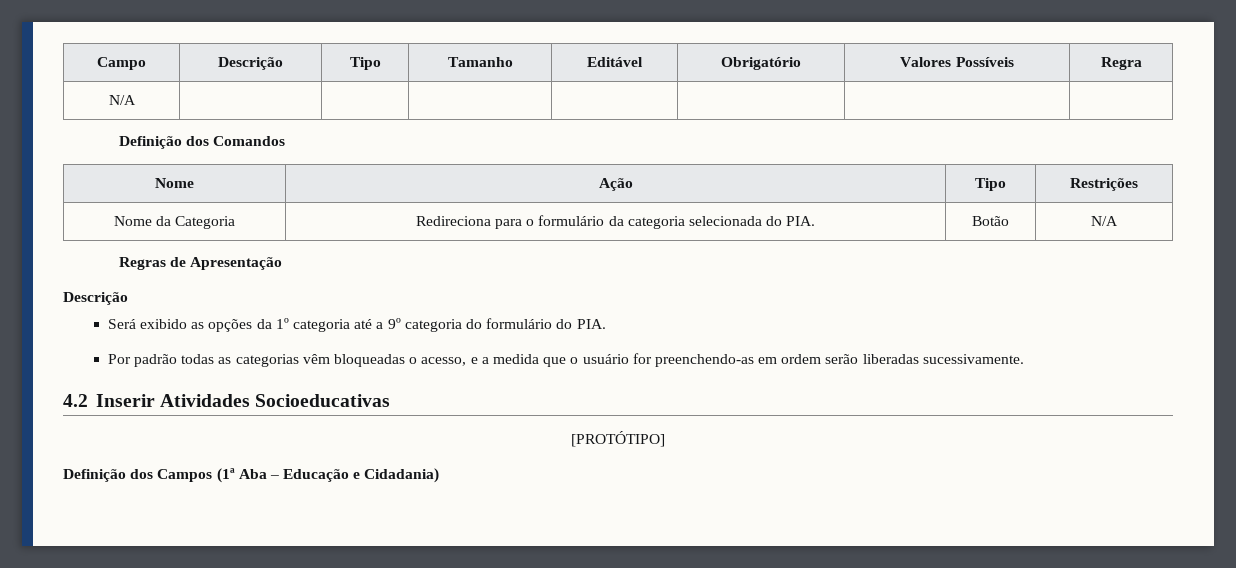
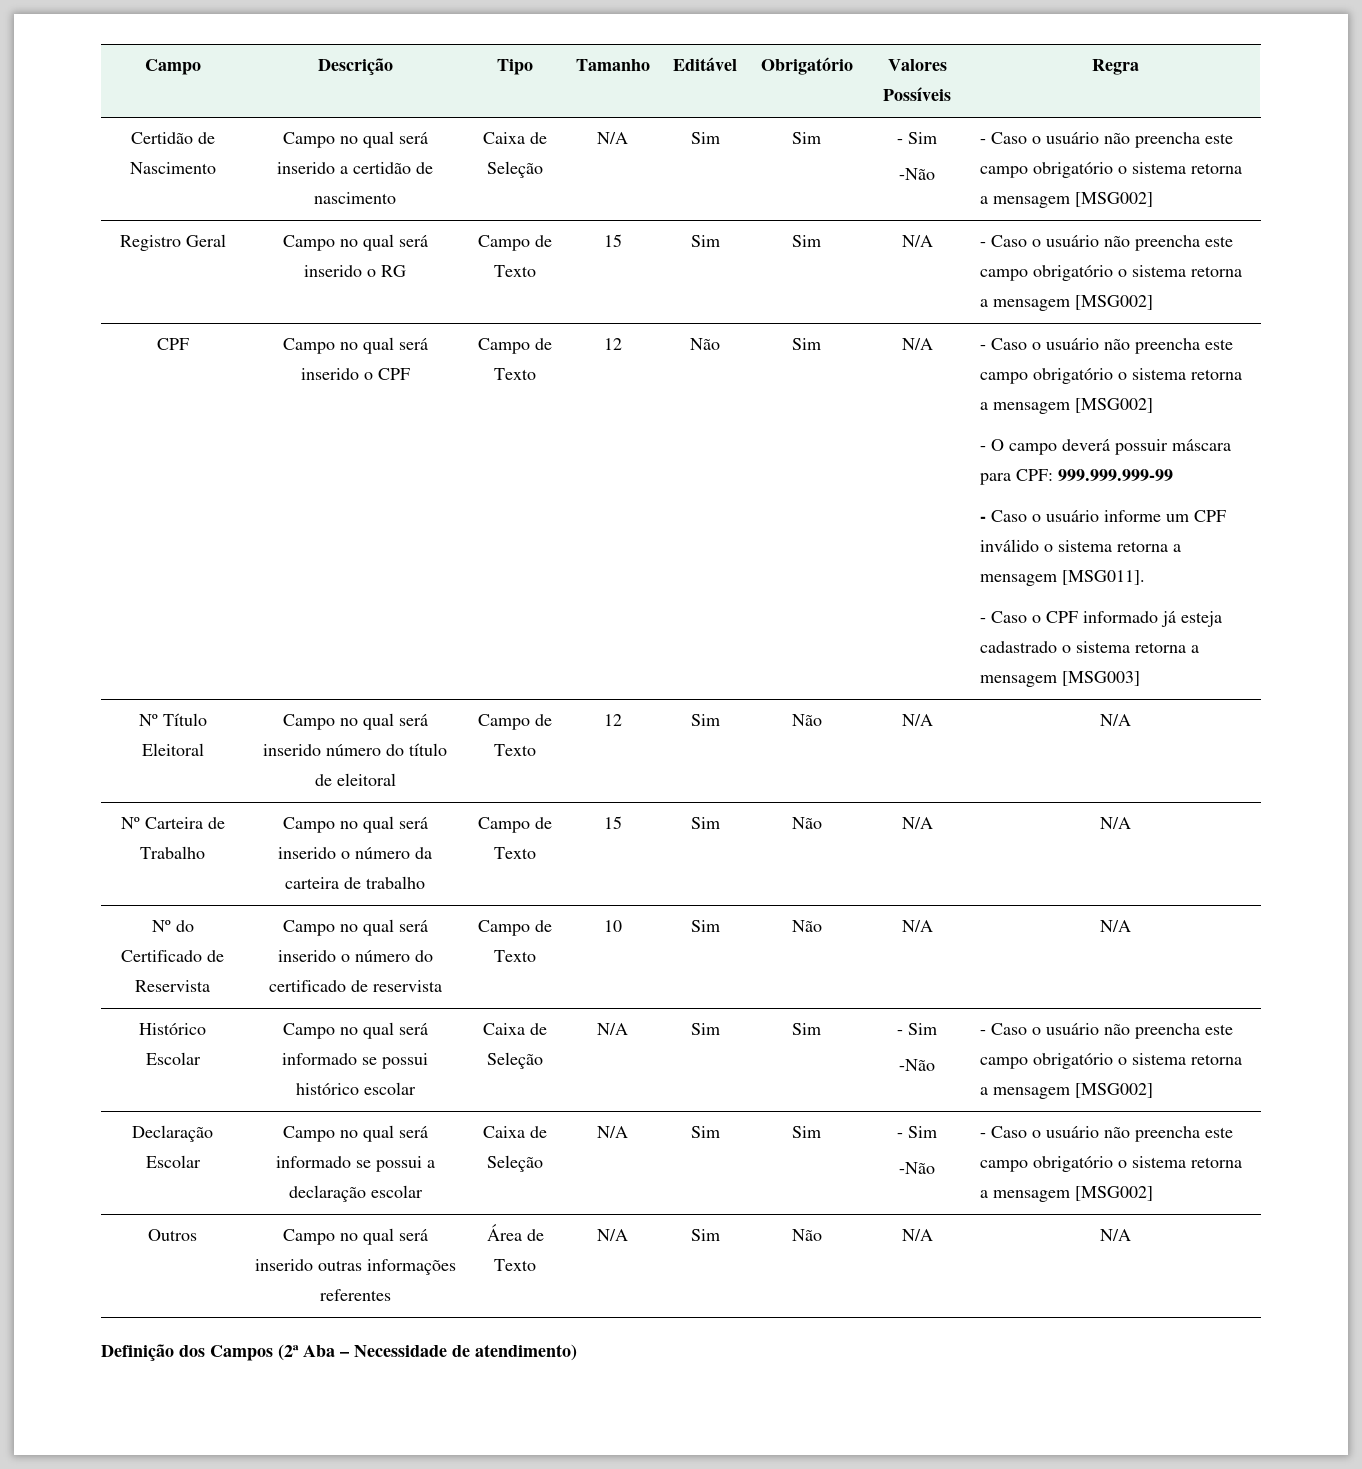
- N/A | | | | | | |
- Definição dos Comandos
- Nome | Ação | Tipo | Restrições
- Nome da Categoria | Redireciona para o formulário da categoria selecionada do PIA. | Botão | N/A
- Regras de Apresentação
- Descrição
- Será exibido as opções da 1º categoria até a 9º categoria do formulário do PIA.
- Por padrão todas as categorias vêm bloqueadas o acesso, e a medida que o usuário for preenchendo-as em ordem serão liberadas sucessivamente.
- 4.2 Inserir Atividades Socioeducativas
- [PROTÓTIPO]
+ Certidão de Nascimento | Campo no qual será inserido a certidão de nascimento | Caixa de Seleção | N/A | Sim | Sim | - Sim
+ -Não | - Caso o usuário não preencha este campo obrigatório o sistema retorna a mensagem [MSG002]
+ Registro Geral | Campo no qual será inserido o RG | Campo de Texto | 15 | Sim | Sim | N/A | - Caso o usuário não preencha este campo obrigatório o sistema retorna a mensagem [MSG002]
+ CPF | Campo no qual será inserido o CPF | Campo de Texto | 12 | Não | Sim | N/A | - Caso o usuário não preencha este campo obrigatório o sistema retorna a mensagem [MSG002]
+ - O campo deverá possuir máscara para CPF: 999.999.999-99
+ - Caso o usuário informe um CPF inválido o sistema retorna a mensagem [MSG011].
+ - Caso o CPF informado já esteja cadastrado o sistema retorna a mensagem [MSG003]
+ Nº Título Eleitoral | Campo no qual será inserido número do título de eleitoral | Campo de Texto | 12 | Sim | Não | N/A | N/A
+ Nº Carteira de Trabalho | Campo no qual será inserido o número da carteira de trabalho | Campo de Texto | 15 | Sim | Não | N/A | N/A
+ Nº do Certificado de Reservista | Campo no qual será inserido o número do certificado de reservista | Campo de Texto | 10 | Sim | Não | N/A | N/A
+ Histórico Escolar | Campo no qual será informado se possui histórico escolar | Caixa de Seleção | N/A | Sim | Sim | - Sim
+ -Não | - Caso o usuário não preencha este campo obrigatório o sistema retorna a mensagem [MSG002]
+ Declaração Escolar | Campo no qual será informado se possui a declaração escolar | Caixa de Seleção | N/A | Sim | Sim | - Sim
+ -Não | - Caso o usuário não preencha este campo obrigatório o sistema retorna a mensagem [MSG002]
+ Outros | Campo no qual será inserido outras informações referentes | Área de Texto | N/A | Sim | Não | N/A | N/A
- Definição dos Campos (1ª Aba – Educação e Cidadania)
+ Definição dos Campos (2ª Aba – Necessidade de atendimento)

